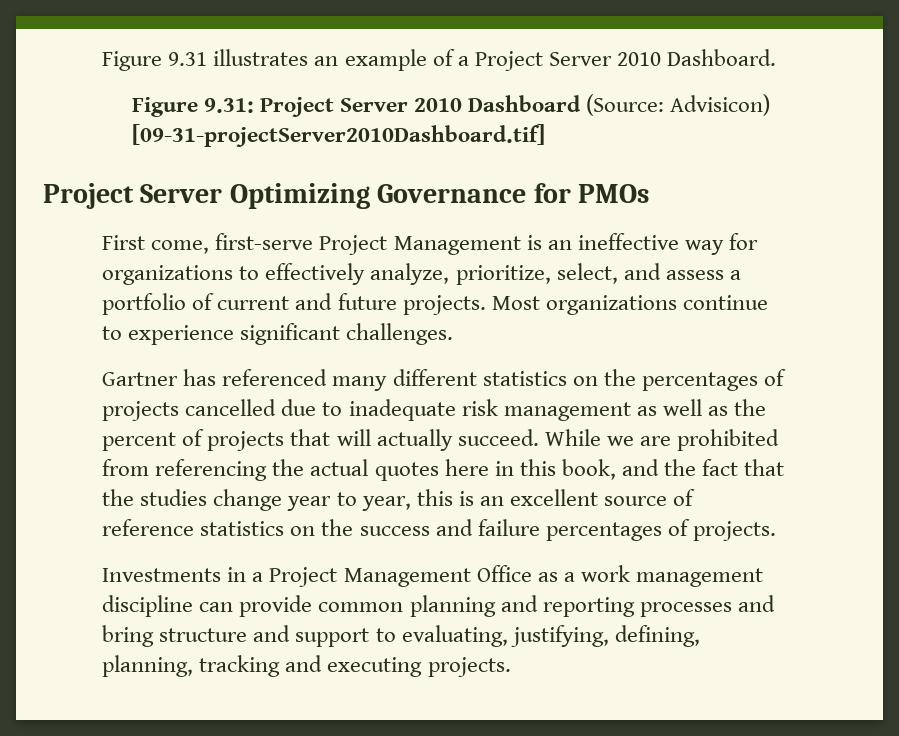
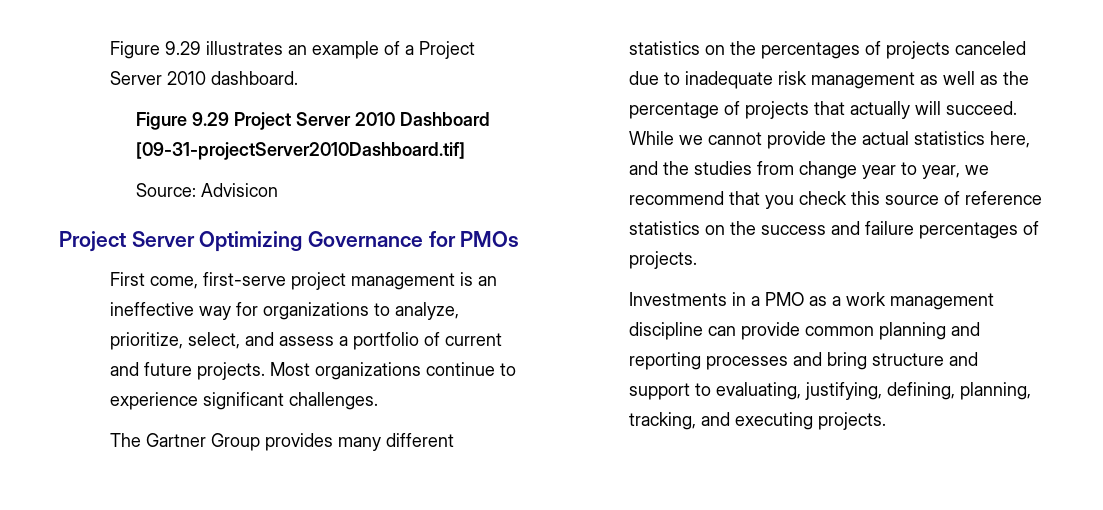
- Figure 9.31 illustrates an example of a Project Server 2010 Dashboard.
- Figure 9.31: Project Server 2010 Dashboard (Source: Advisicon) [09-31-projectServer2010Dashboard.tif]
+ Figure 9.29 illustrates an example of a Project Server 2010 dashboard.
+ Figure 9.29 Project Server 2010 Dashboard [09-31-projectServer2010Dashboard.tif]
+ Source: Advisicon
- First come, first-serve Project Management is an ineffective way for organizations to effectively analyze, prioritize, select, and assess a portfolio of current and future projects.
+ First come, first-serve project management is an ineffective way for organizations to analyze, prioritize, select, and assess a portfolio of current and future projects.
- Gartner has referenced many different statistics on the percentages of projects cancelled due to inadequate risk management as well as the percent of projects that will actually succeed.
+ The Gartner Group provides many different statistics on the percentages of projects canceled due to inadequate risk management as well as the percentage of projects that actually will succeed.
- While we are prohibited from referencing the actual quotes here in this book, and the fact that the studies change year to year, this is an excellent source of reference statistics on the success and failure percentages of projects.
+ While we cannot provide the actual statistics here, and the studies from change year to year, we recommend that you check this source of reference statistics on the success and failure percentages of projects.
- Investments in a Project Management Office as a work management discipline can provide common planning and reporting processes and bring structure and support to evaluating, justifying, defining, planning, tracking and executing projects.
+ Investments in a PMO as a work management discipline can provide common planning and reporting processes and bring structure and support to evaluating, justifying, defining, planning, tracking, and executing projects.

